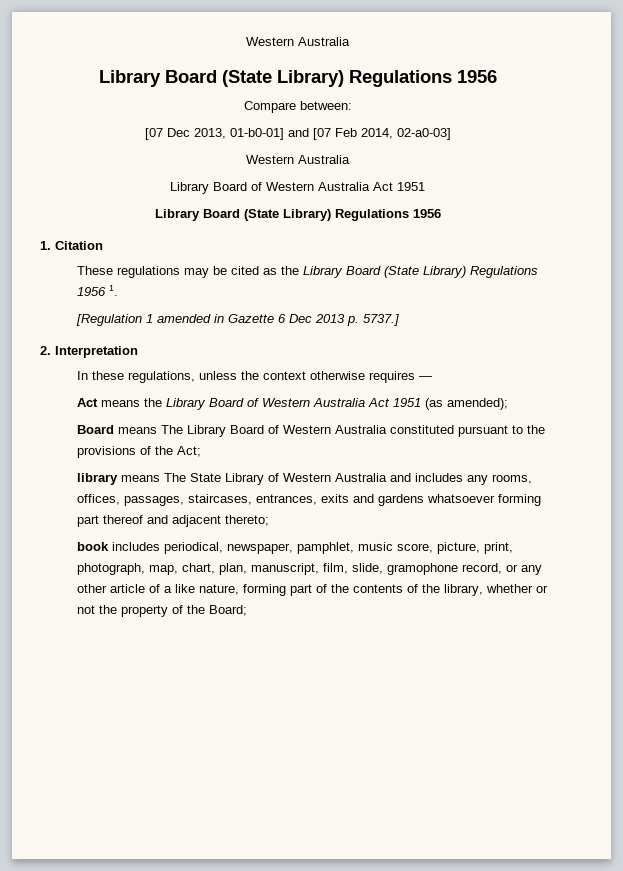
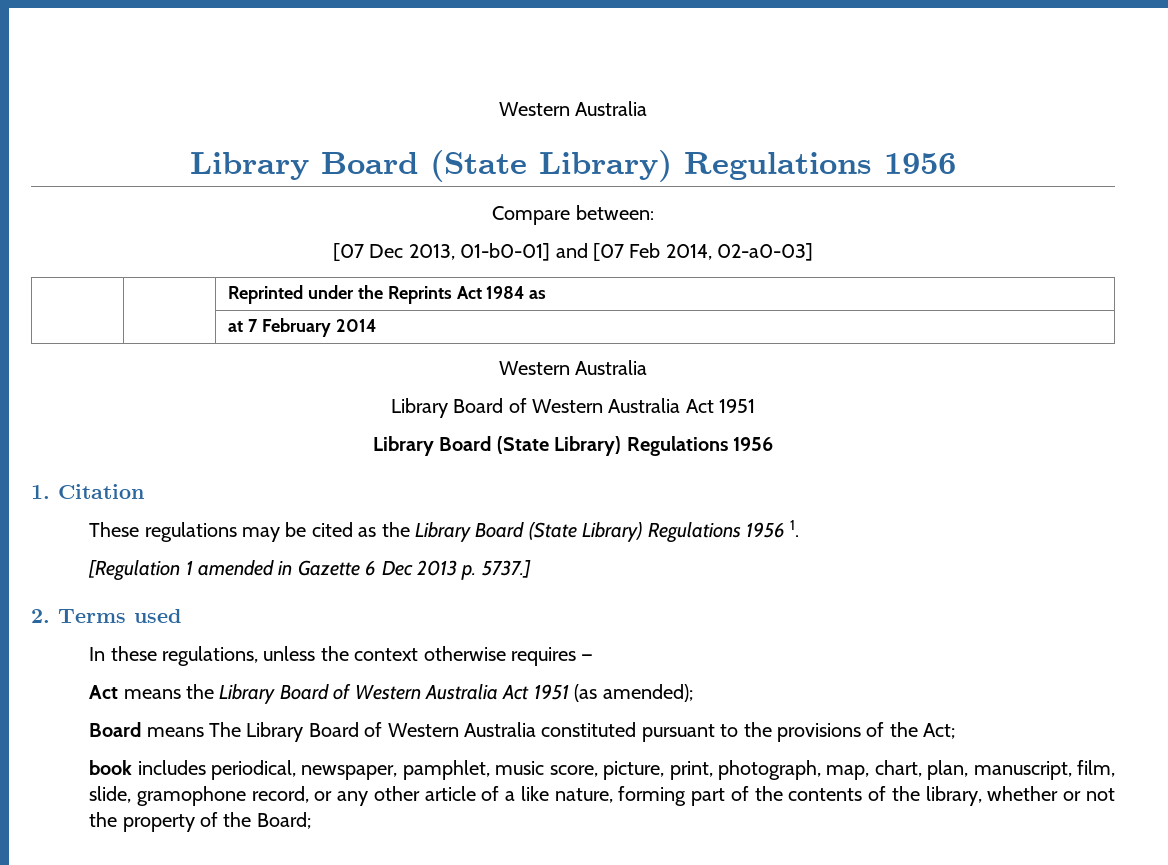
+ | | Reprinted under the Reprints Act 1984 as
+ | | at 7 February 2014
- 2. Interpretation
+ 2. Terms used
- library means The State Library of Western Australia and includes any rooms, offices, passages, staircases, entrances, exits and gardens whatsoever forming part thereof and adjacent thereto;

